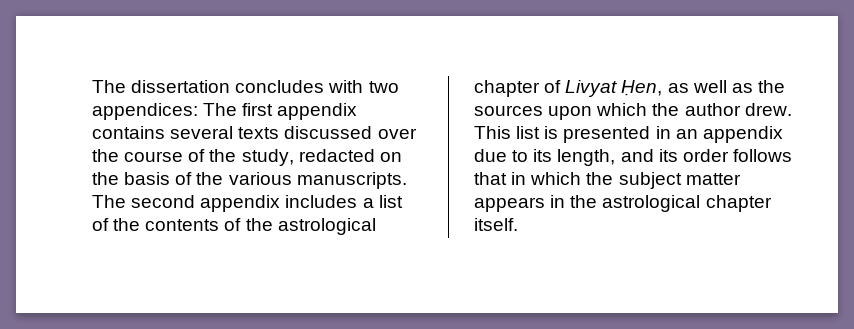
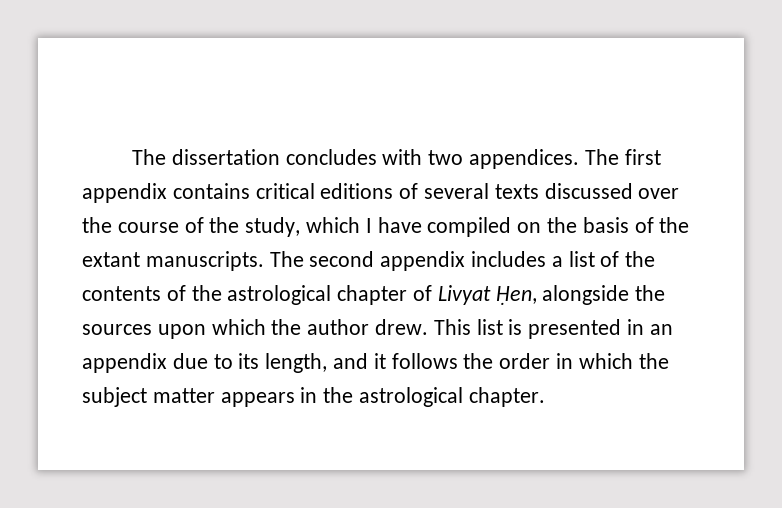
- The dissertation concludes with two appendices: The first appendix contains several texts discussed over the course of the study, redacted on the basis of the various manuscripts.
+ The dissertation concludes with two appendices. The first appendix contains critical editions of several texts discussed over the course of the study, which I have compiled on the basis of the extant manuscripts.
- The second appendix includes a list of the contents of the astrological chapter of Livyat Ḥen, as well as the sources upon which the author drew.
+ The second appendix includes a list of the contents of the astrological chapter of Livyat Ḥen, alongside the sources upon which the author drew.
- This list is presented in an appendix due to its length, and its order follows that in which the subject matter appears in the astrological chapter itself.
+ This list is presented in an appendix due to its length, and it follows the order in which the subject matter appears in the astrological chapter.

